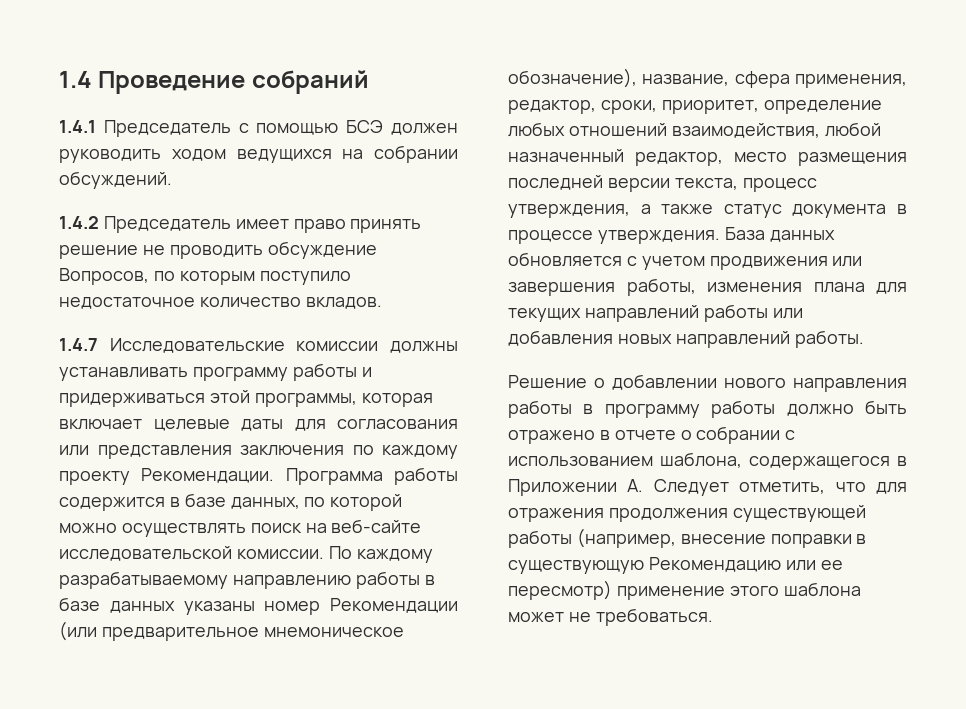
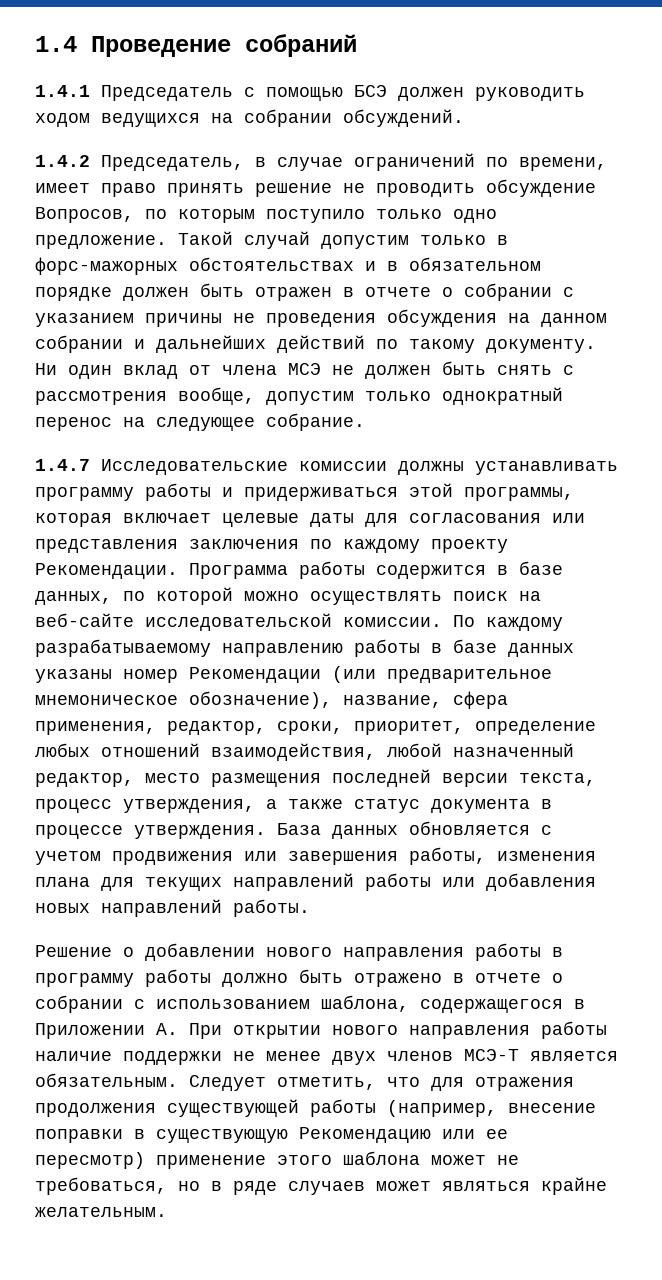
- 1.4.2 Председатель имеет право принять решение не проводить обсуждение Вопросов, по которым поступило недостаточное количество вкладов.
+ 1.4.2 Председатель, в случае ограничений по времени, имеет право принять решение не проводить обсуждение Вопросов, по которым поступило только одно предложение. Такой случай допустим только в форс-мажорных обстоятельствах и в обязательном порядке должен быть отражен в отчете о собрании с указанием причины не проведения обсуждения на данном собрании и дальнейших действий по такому документу. Ни один вклад от члена МСЭ не должен быть снять с рассмотрения вообще, допустим только однократный перенос на следующее собрание.
- Решение о добавлении нового направления работы в программу работы должно быть отражено в отчете о собрании с использованием шаблона, содержащегося в Приложении A. Следует отметить, что для отражения продолжения существующей работы (например, внесение поправки в существующую Рекомендацию или ее пересмотр) применение этого шаблона может не требоваться.
+ Решение о добавлении нового направления работы в программу работы должно быть отражено в отчете о собрании с использованием шаблона, содержащегося в Приложении A. При открытии нового направления работы наличие поддержки не менее двух членов МСЭ-Т является обязательным. Следует отметить, что для отражения продолжения существующей работы (например, внесение поправки в существующую Рекомендацию или ее пересмотр) применение этого шаблона может не требоваться, но в ряде случаев может являться крайне желательным.

